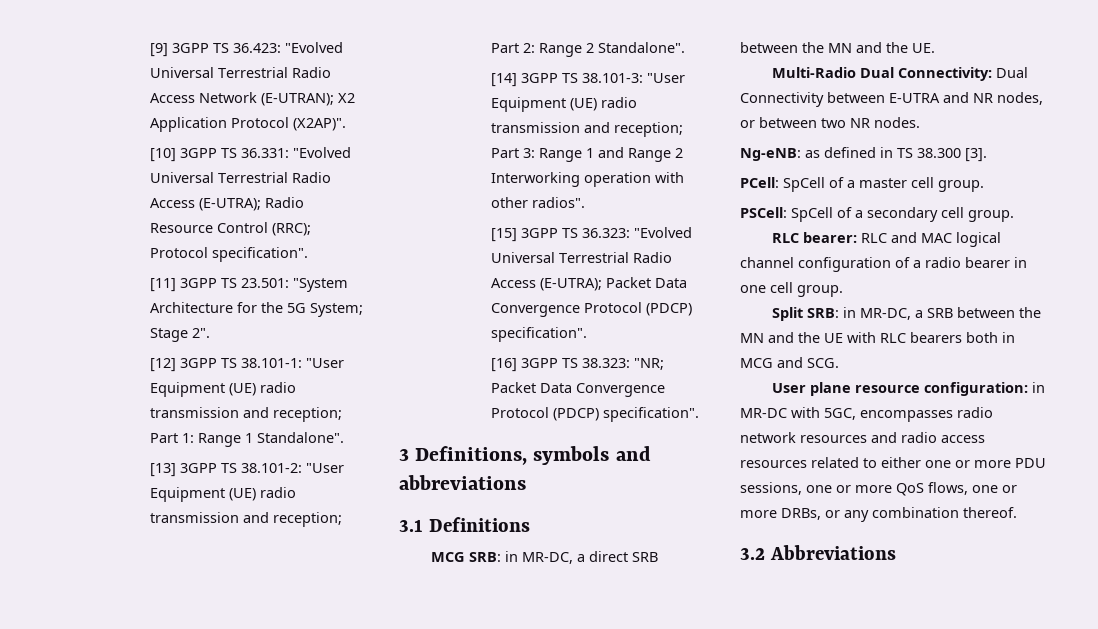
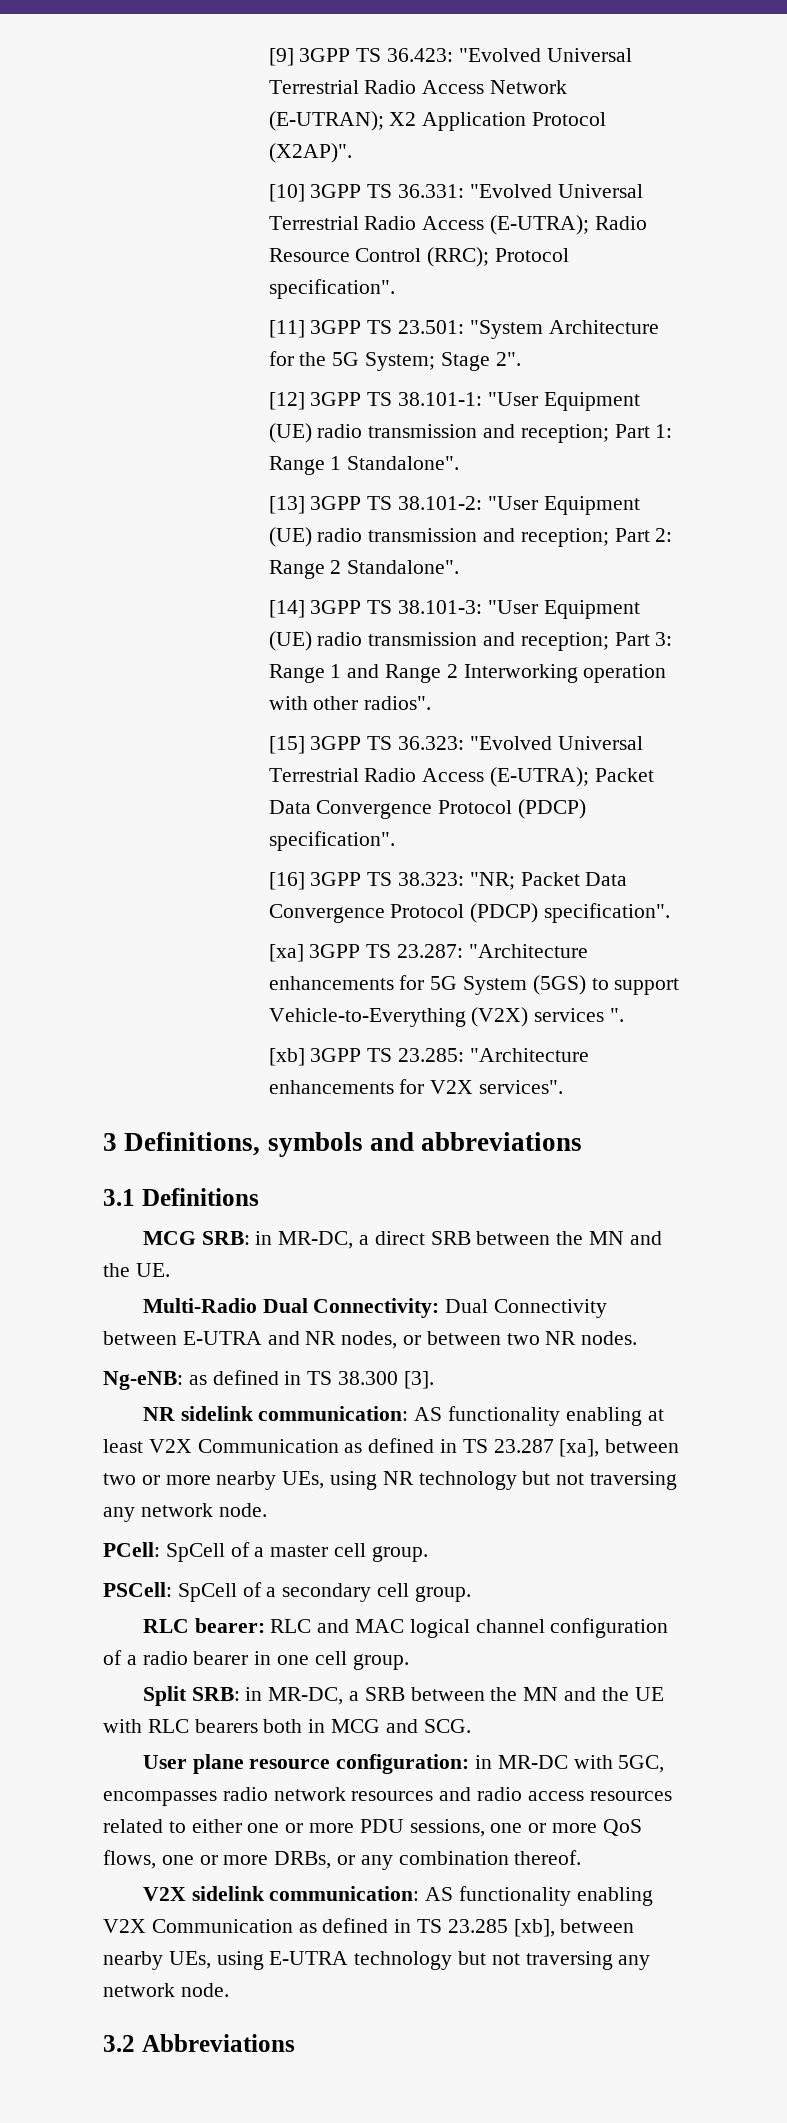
+ [xa] 3GPP TS 23.287: "Architecture enhancements for 5G System (5GS) to support Vehicle-to-Everything (V2X) services ".
+ [xb] 3GPP TS 23.285: "Architecture enhancements for V2X services".
+ NR sidelink communication: AS functionality enabling at least V2X Communication as defined in TS 23.287 [xa], between two or more nearby UEs, using NR technology but not traversing any network node.
+ V2X sidelink communication: AS functionality enabling V2X Communication as defined in TS 23.285 [xb], between nearby UEs, using E-UTRA technology but not traversing any network node.

